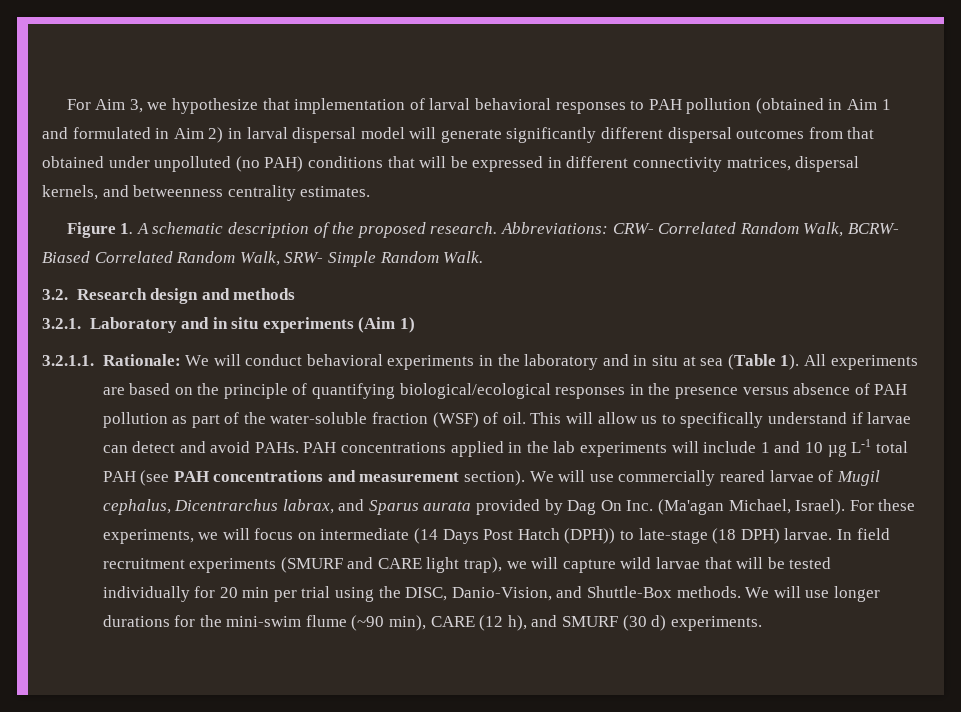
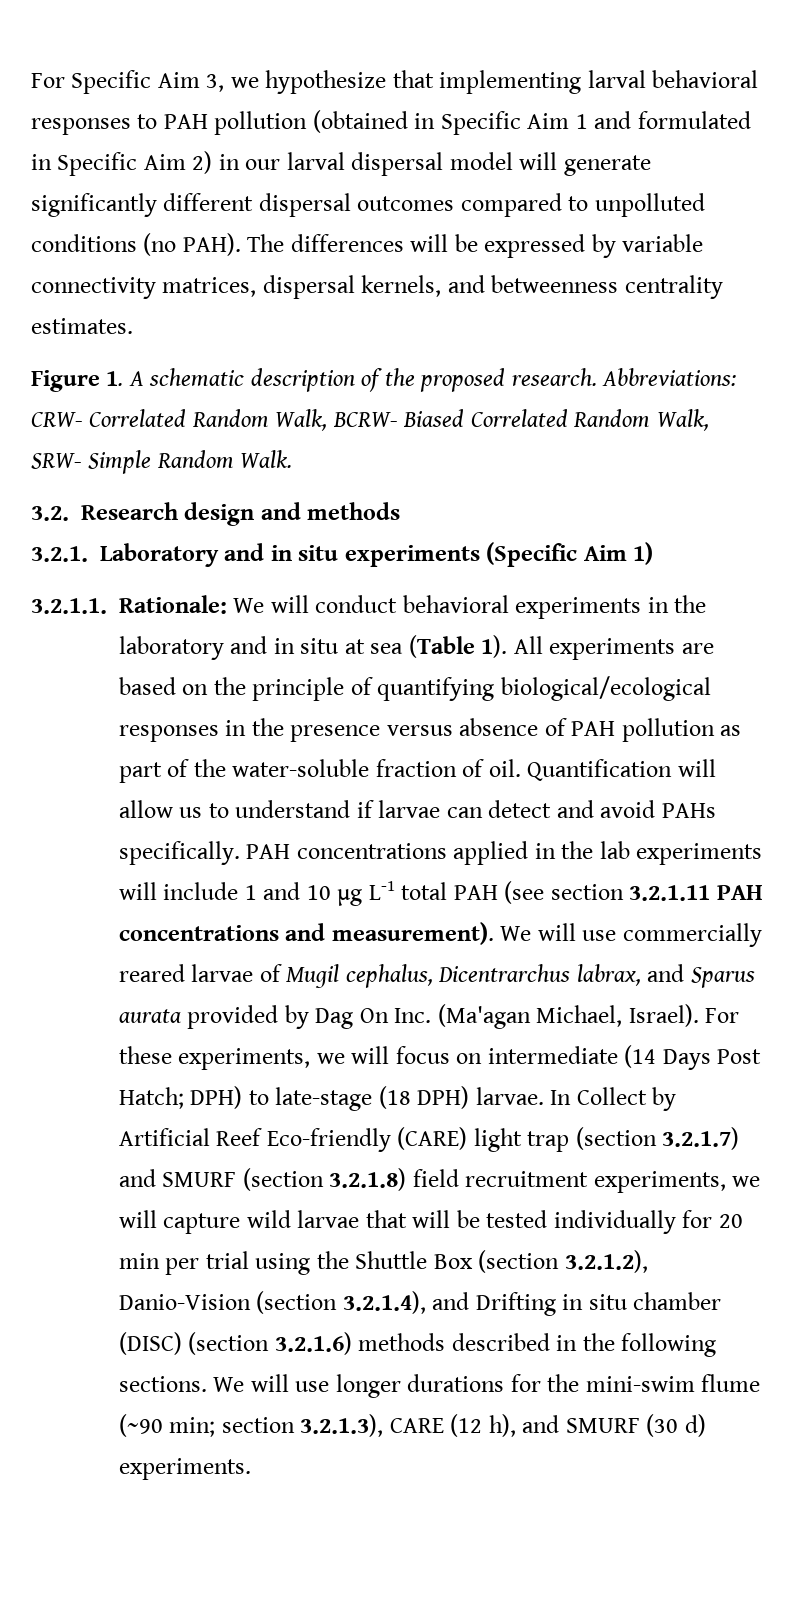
- For Aim 3, we hypothesize that implementation of larval behavioral responses to PAH pollution (obtained in Aim 1 and formulated in Aim 2) in larval dispersal model will generate significantly different dispersal outcomes from that obtained under unpolluted (no PAH) conditions that will be expressed in different connectivity matrices, dispersal kernels, and betweenness centrality estimates.
+ For Specific Aim 3, we hypothesize that implementing larval behavioral responses to PAH pollution (obtained in Specific Aim 1 and formulated in Specific Aim 2) in our larval dispersal model will generate significantly different dispersal outcomes compared to unpolluted conditions (no PAH). The differences will be expressed by variable connectivity matrices, dispersal kernels, and betweenness centrality estimates.
- 3.2.1. Laboratory and in situ experiments (Aim 1)
+ 3.2.1. Laboratory and in situ experiments (Specific Aim 1)
- All experiments are based on the principle of quantifying biological/ecological responses in the presence versus absence of PAH pollution as part of the water-soluble fraction (WSF) of oil.
+ All experiments are based on the principle of quantifying biological/ecological responses in the presence versus absence of PAH pollution as part of the water-soluble fraction of oil.
- This will allow us to specifically understand if larvae can detect and avoid PAHs.
+ Quantification will allow us to understand if larvae can detect and avoid PAHs specifically.
- PAH concentrations applied in the lab experiments will include 1 and 10 µg L-1 total PAH (see PAH concentrations and measurement section).
+ PAH concentrations applied in the lab experiments will include 1 and 10 µg L-1 total PAH (see section 3.2.1.11 PAH concentrations and measurement).
- For these experiments, we will focus on intermediate (14 Days Post Hatch (DPH)) to late-stage (18 DPH) larvae.
+ For these experiments, we will focus on intermediate (14 Days Post Hatch; DPH) to late-stage (18 DPH) larvae.
- In field recruitment experiments (SMURF and CARE light trap), we will capture wild larvae that will be tested individually for 20 min per trial using the DISC, Danio-Vision, and Shuttle-Box methods.
+ In Collect by Artificial Reef Eco-friendly (CARE) light trap (section 3.2.1.7) and SMURF (section 3.2.1.8) field recruitment experiments, we will capture wild larvae that will be tested individually for 20 min per trial using the Shuttle Box (section 3.2.1.2), Danio-Vision (section 3.2.1.4), and Drifting in situ chamber (DISC) (section 3.2.1.6) methods described in the following sections.
- We will use longer durations for the mini-swim flume (~90 min), CARE (12 h), and SMURF (30 d) experiments.
+ We will use longer durations for the mini-swim flume (~90 min; section 3.2.1.3), CARE (12 h), and SMURF (30 d) experiments.

